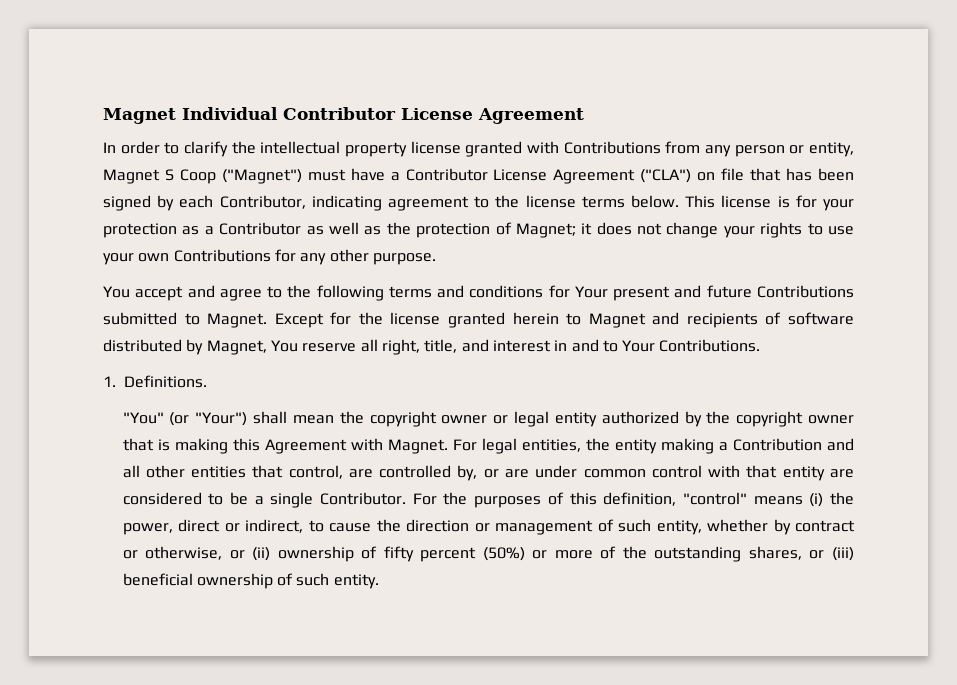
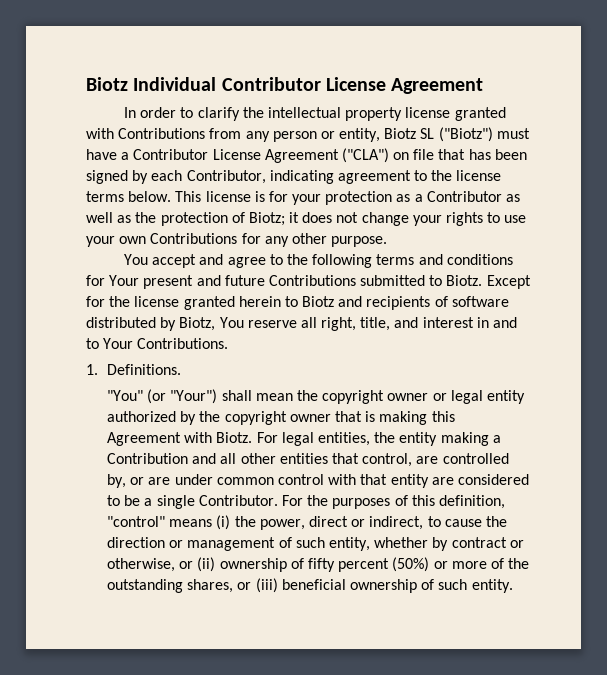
- Magnet Individual Contributor License Agreement
+ Biotz Individual Contributor License Agreement
- In order to clarify the intellectual property license granted with Contributions from any person or entity, Magnet S Coop ("Magnet") must have a Contributor License Agreement ("CLA") on file that has been signed by each Contributor, indicating agreement to the license terms below.
+ In order to clarify the intellectual property license granted with Contributions from any person or entity, Biotz SL ("Biotz") must have a Contributor License Agreement ("CLA") on file that has been signed by each Contributor, indicating agreement to the license terms below.
- This license is for your protection as a Contributor as well as the protection of Magnet; it does not change your rights to use your own Contributions for any other purpose.
+ This license is for your protection as a Contributor as well as the protection of Biotz; it does not change your rights to use your own Contributions for any other purpose.
- You accept and agree to the following terms and conditions for Your present and future Contributions submitted to Magnet.
+ You accept and agree to the following terms and conditions for Your present and future Contributions submitted to Biotz.
- Except for the license granted herein to Magnet and recipients of software distributed by Magnet, You reserve all right, title, and interest in and to Your Contributions.
+ Except for the license granted herein to Biotz and recipients of software distributed by Biotz, You reserve all right, title, and interest in and to Your Contributions.
- "You" (or "Your") shall mean the copyright owner or legal entity authorized by the copyright owner that is making this Agreement with Magnet.
+ "You" (or "Your") shall mean the copyright owner or legal entity authorized by the copyright owner that is making this Agreement with Biotz.

